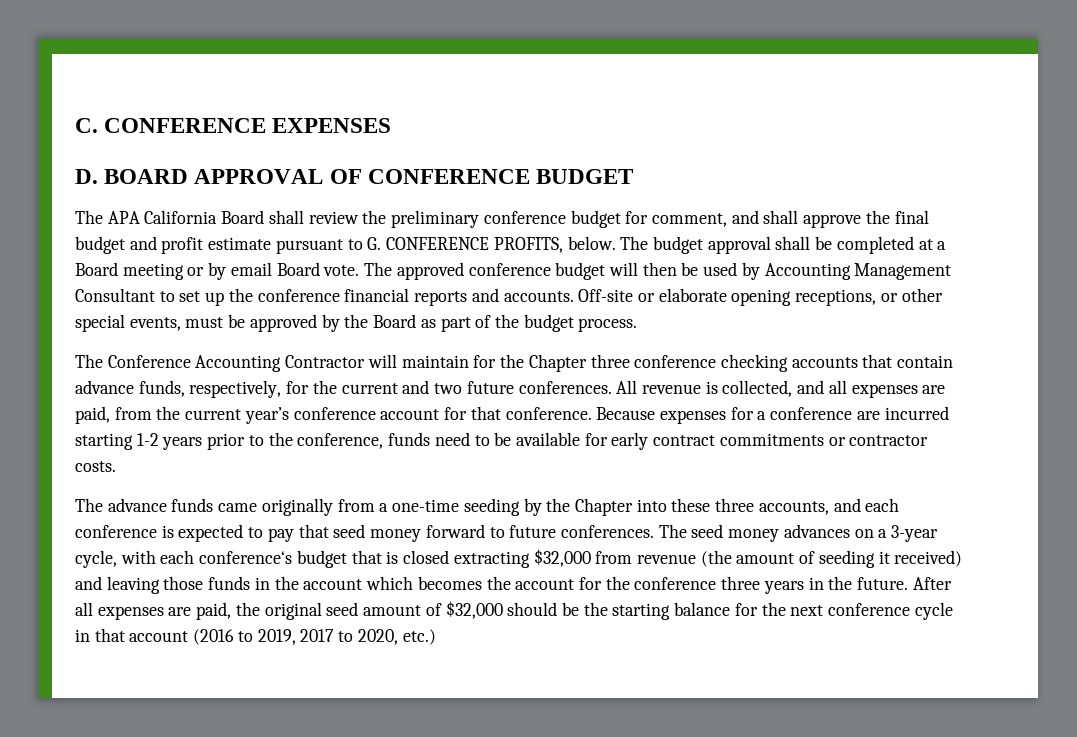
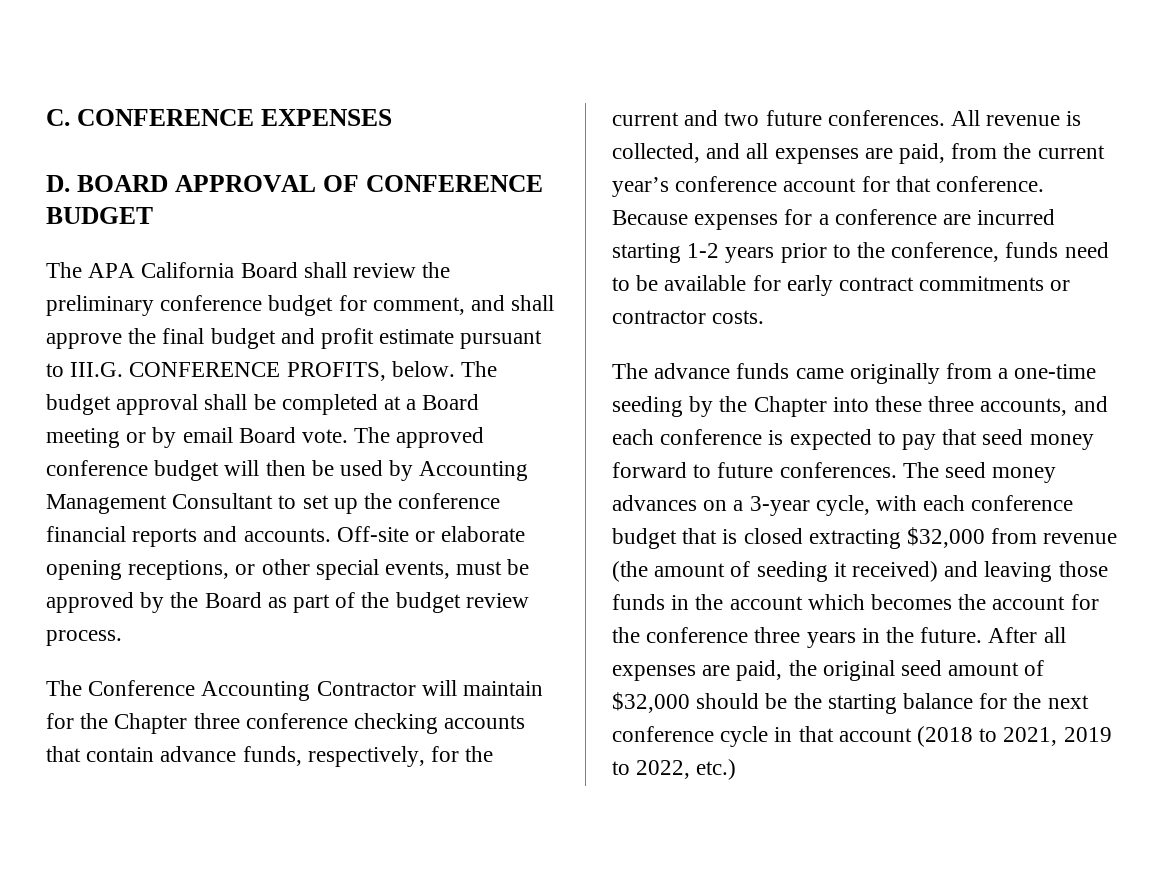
- The APA California Board shall review the preliminary conference budget for comment, and shall approve the final budget and profit estimate pursuant to G. CONFERENCE PROFITS, below.
+ The APA California Board shall review the preliminary conference budget for comment, and shall approve the final budget and profit estimate pursuant to III.G. CONFERENCE PROFITS, below.
- Off-site or elaborate opening receptions, or other special events, must be approved by the Board as part of the budget process.
+ Off-site or elaborate opening receptions, or other special events, must be approved by the Board as part of the budget review process.
- The seed money advances on a 3-year cycle, with each conference‘s budget that is closed extracting $32,000 from revenue (the amount of seeding it received) and leaving those funds in the account which becomes the account for the conference three years in the future.
+ The seed money advances on a 3-year cycle, with each conference budget that is closed extracting $32,000 from revenue (the amount of seeding it received) and leaving those funds in the account which becomes the account for the conference three years in the future.
- After all expenses are paid, the original seed amount of $32,000 should be the starting balance for the next conference cycle in that account (2016 to 2019, 2017 to 2020, etc.)
+ After all expenses are paid, the original seed amount of $32,000 should be the starting balance for the next conference cycle in that account (2018 to 2021, 2019 to 2022, etc.)

